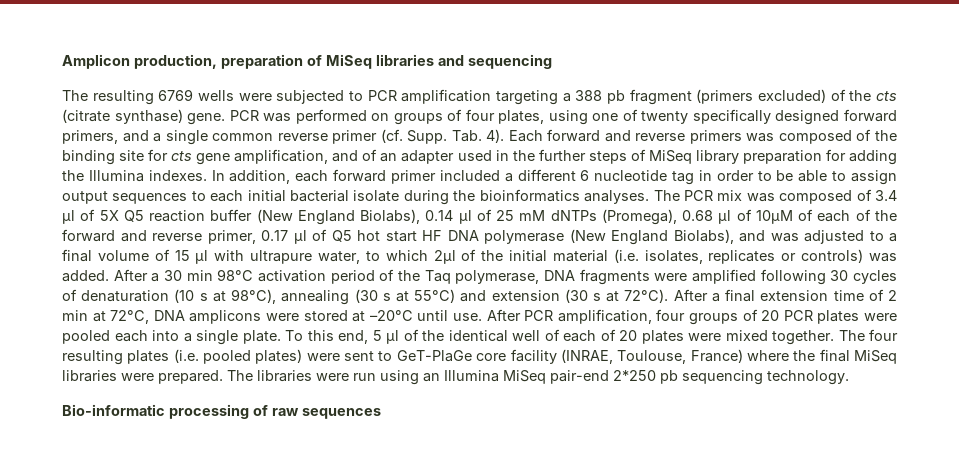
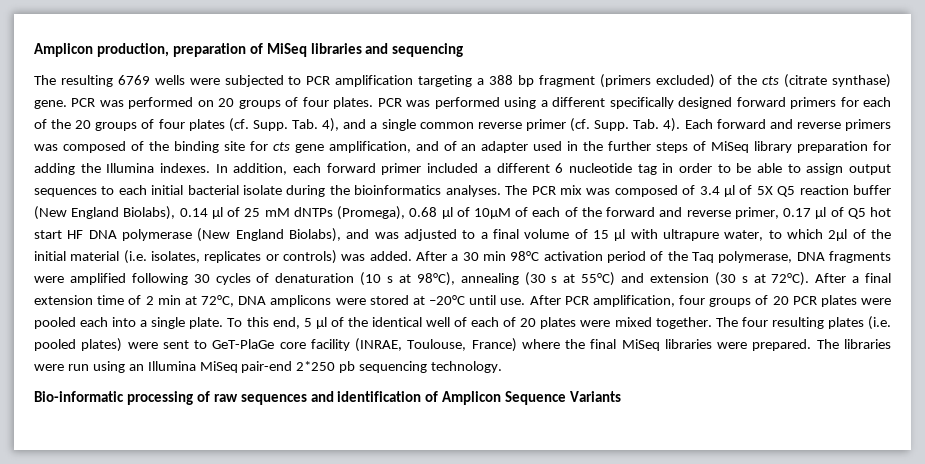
- The resulting 6769 wells were subjected to PCR amplification targeting a 388 pb fragment (primers excluded) of the cts (citrate synthase) gene.
+ The resulting 6769 wells were subjected to PCR amplification targeting a 388 bp fragment (primers excluded) of the cts (citrate synthase) gene.
- PCR was performed on groups of four plates, using one of twenty specifically designed forward primers, and a single common reverse primer (cf. Supp.
+ PCR was performed on 20 groups of four plates. PCR was performed using a different specifically designed forward primers for each of the 20 groups of four plates (cf. Supp. Tab. 4), and a single common reverse primer (cf. Supp.
- Bio-informatic processing of raw sequences
+ Bio-informatic processing of raw sequences and identification of Amplicon Sequence Variants

